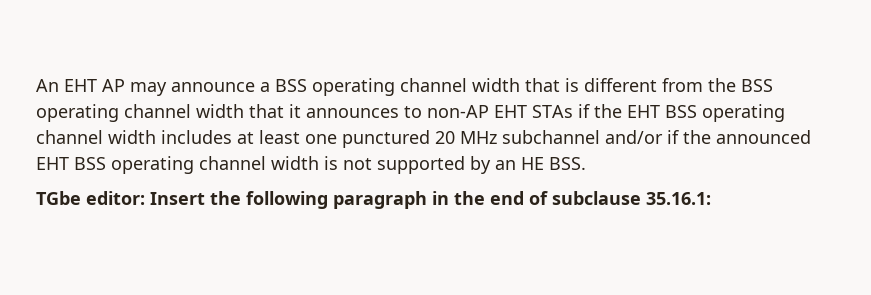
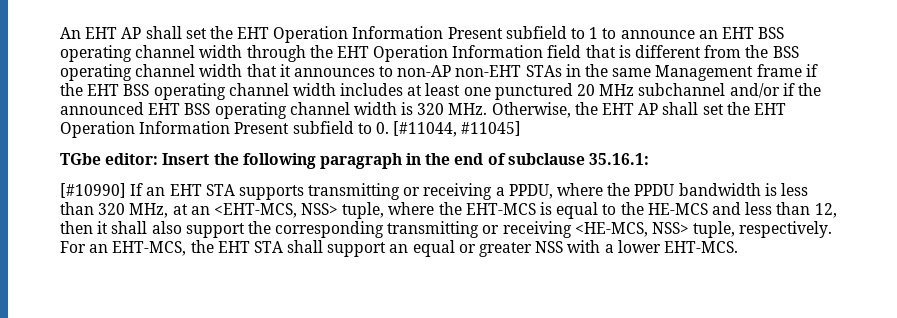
- An EHT AP may announce a BSS operating channel width that is different from the BSS operating channel width that it announces to non-AP EHT STAs if the EHT BSS operating channel width includes at least one punctured 20 MHz subchannel and/or if the announced EHT BSS operating channel width is not supported by an HE BSS.
+ An EHT AP shall set the EHT Operation Information Present subfield to 1 to announce an EHT BSS operating channel width through the EHT Operation Information field that is different from the BSS operating channel width that it announces to non-AP non-EHT STAs in the same Management frame if the EHT BSS operating channel width includes at least one punctured 20 MHz subchannel and/or if the announced EHT BSS operating channel width is 320 MHz. Otherwise, the EHT AP shall set the EHT Operation Information Present subfield to 0. [#11044, #11045]
+ [#10990] If an EHT STA supports transmitting or receiving a PPDU, where the PPDU bandwidth is less than 320 MHz, at an <EHT-MCS, NSS> tuple, where the EHT-MCS is equal to the HE-MCS and less than 12, then it shall also support the corresponding transmitting or receiving <HE-MCS, NSS> tuple, respectively. For an EHT-MCS, the EHT STA shall support an equal or greater NSS with a lower EHT-MCS.

